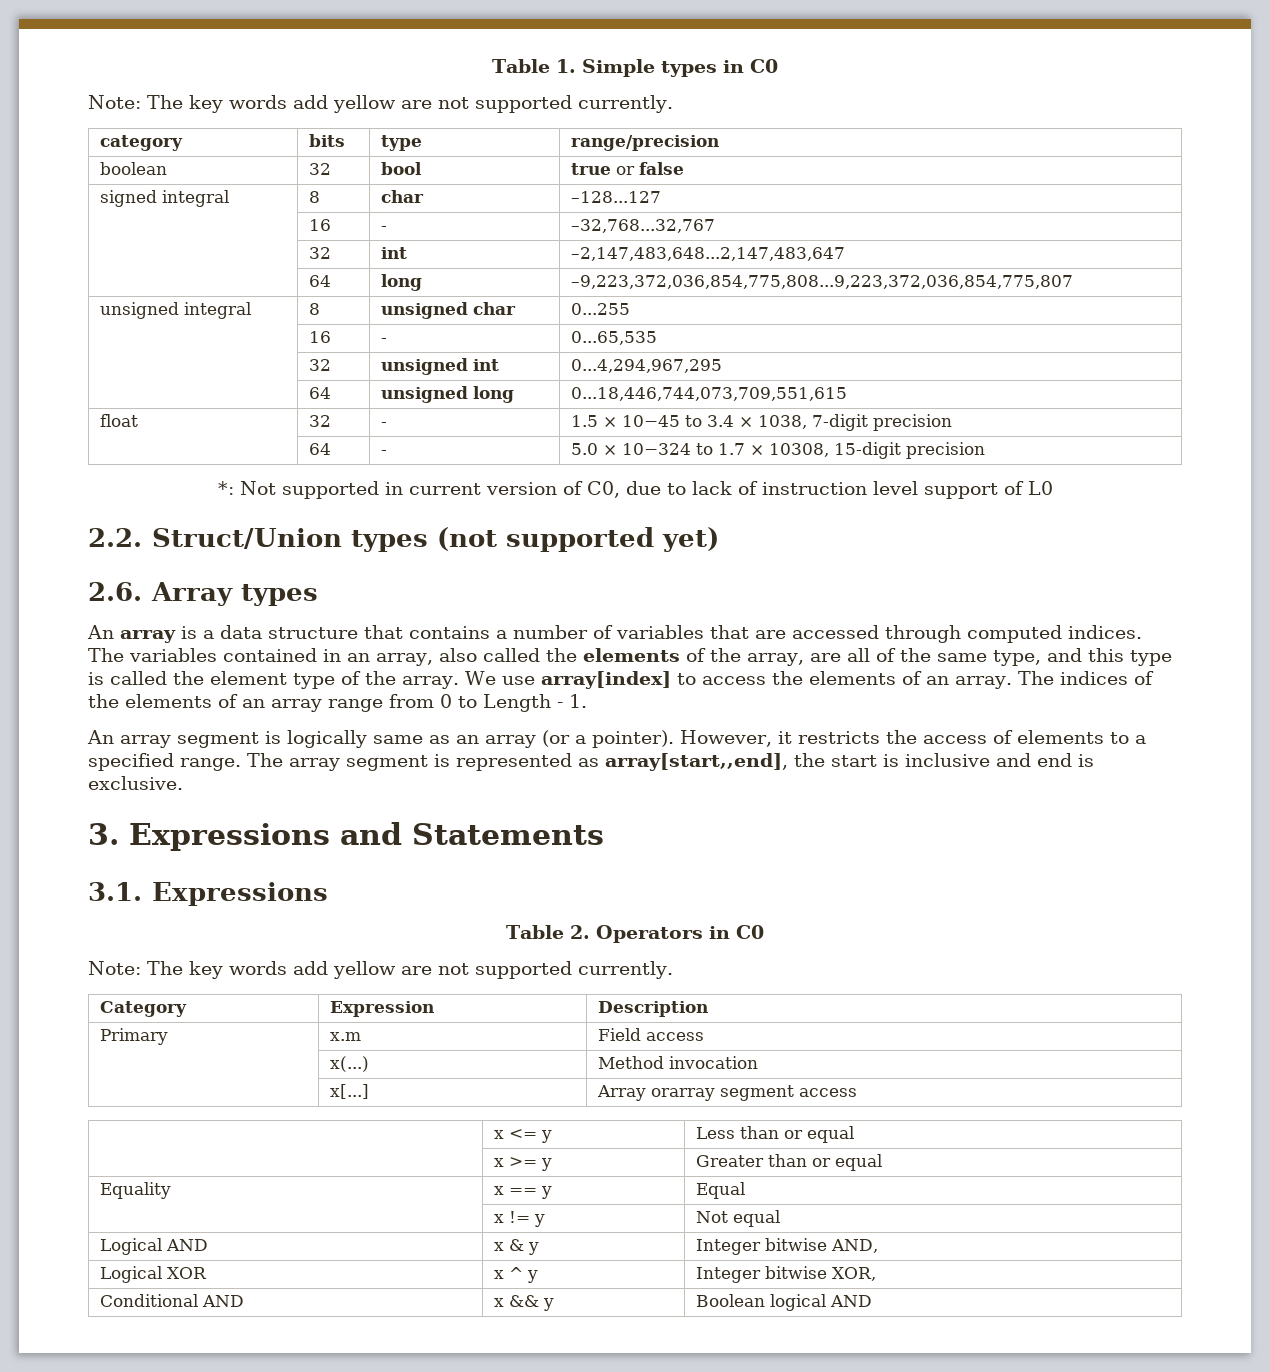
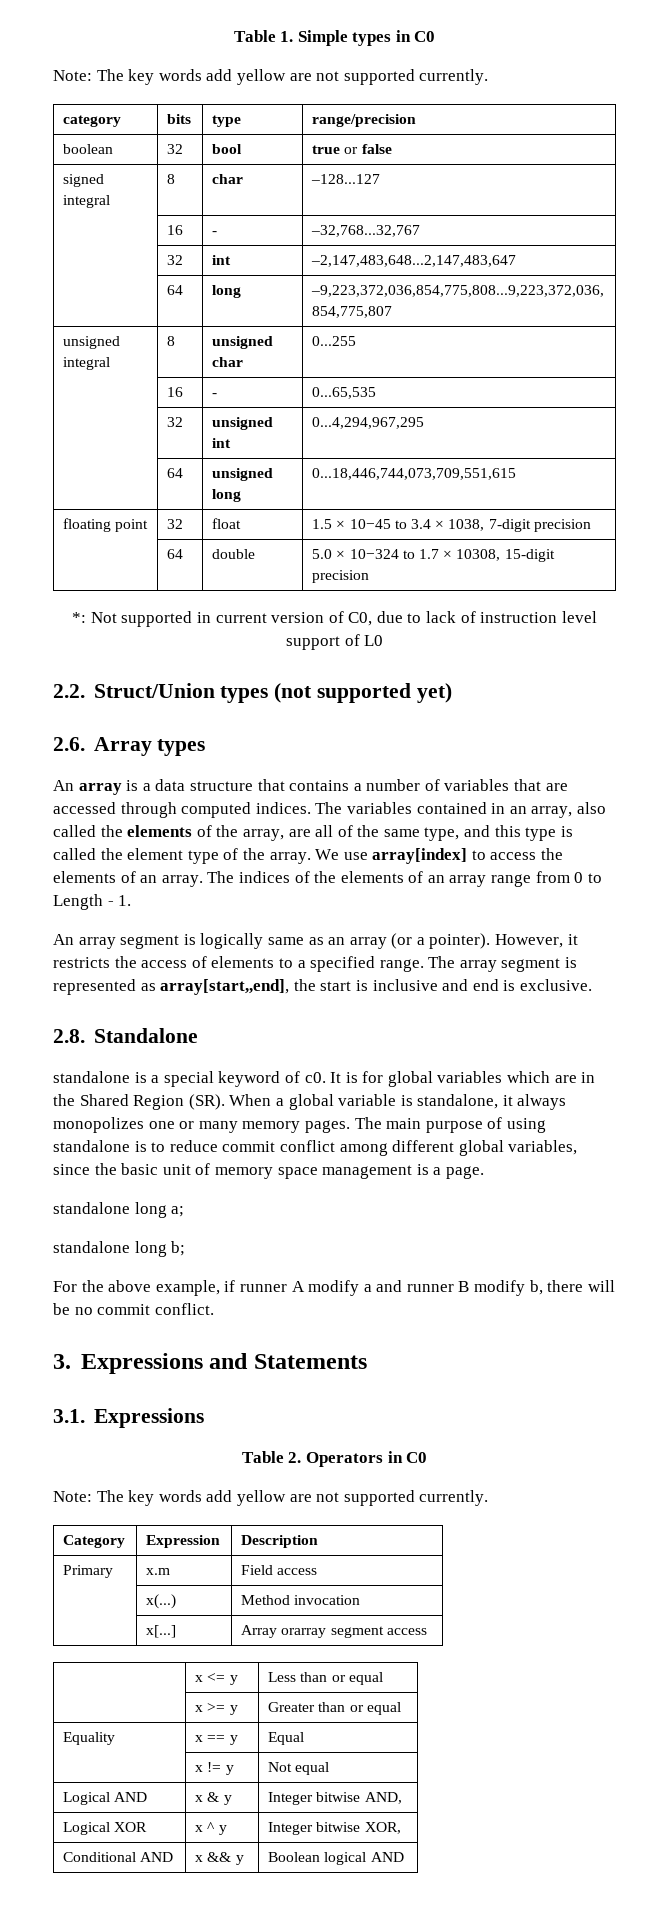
- float | 32 | - | 1.5 × 10−45 to 3.4 × 1038, 7-digit precision
+ floating point | 32 | float | 1.5 × 10−45 to 3.4 × 1038, 7-digit precision
- | 64 | - | 5.0 × 10−324 to 1.7 × 10308, 15-digit precision
+ | 64 | double | 5.0 × 10−324 to 1.7 × 10308, 15-digit precision
+ 2.8. Standalone
+ standalone is a special keyword of c0. It is for global variables which are in the Shared Region (SR). When a global variable is standalone, it always monopolizes one or many memory pages. The main purpose of using standalone is to reduce commit conflict among different global variables, since the basic unit of memory space management is a page.
+ standalone long a;
+ standalone long b;
+ For the above example, if runner A modify a and runner B modify b, there will be no commit conflict.

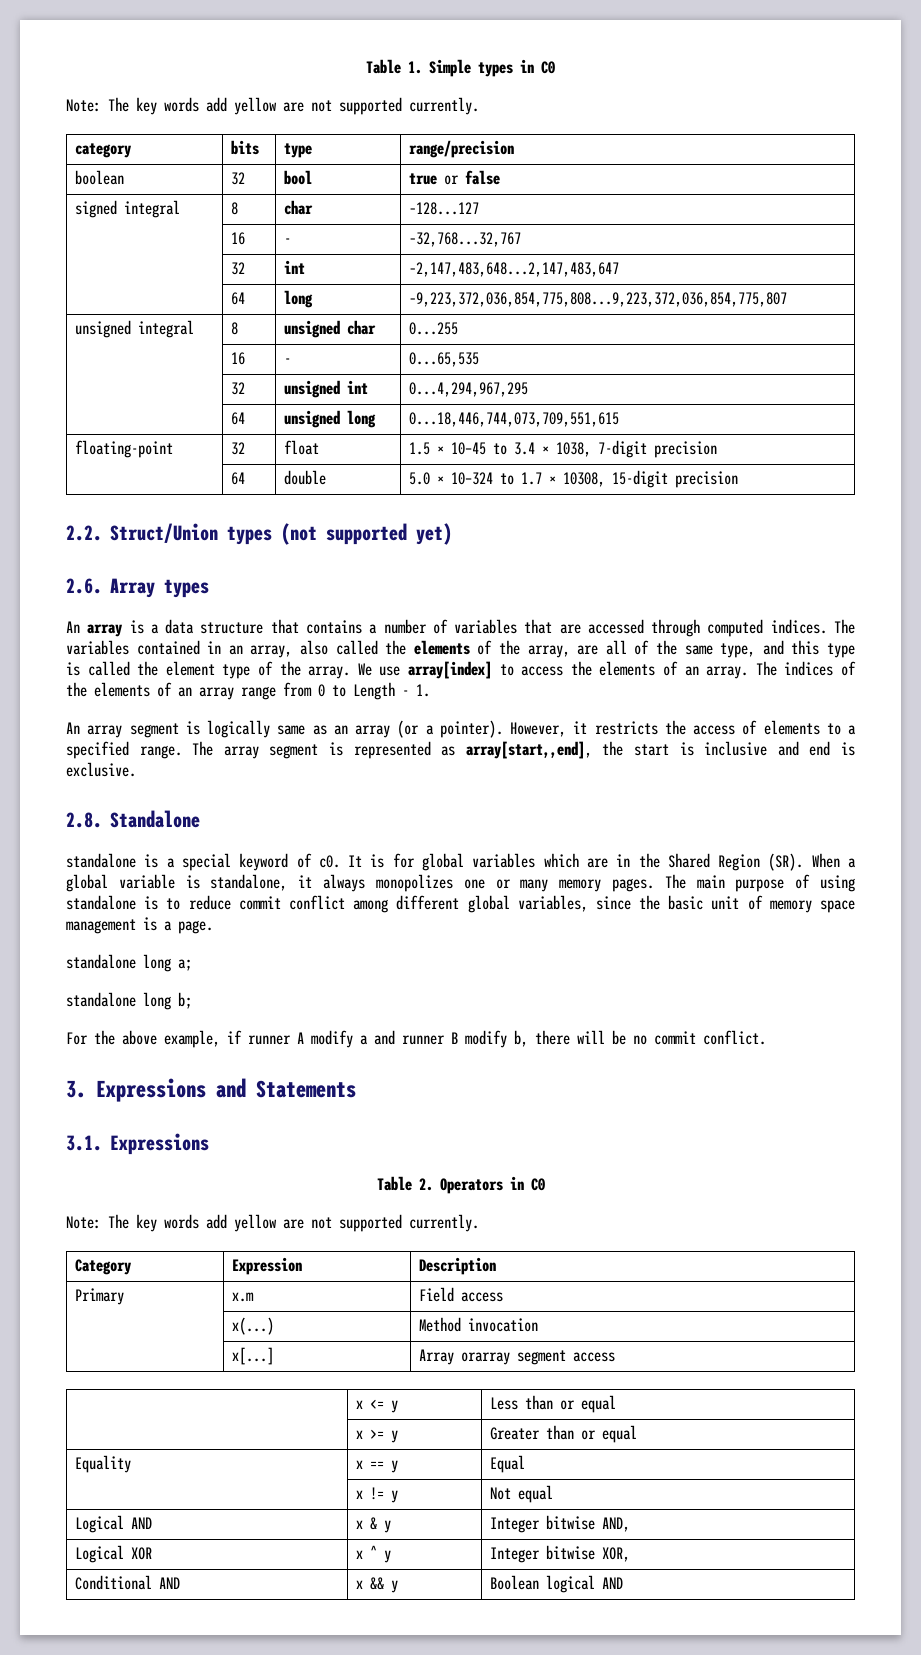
- floating point | 32 | float | 1.5 × 10−45 to 3.4 × 1038, 7-digit precision
+ floating-point | 32 | float | 1.5 × 10−45 to 3.4 × 1038, 7-digit precision
- *: Not supported in current version of C0, due to lack of instruction level support of L0

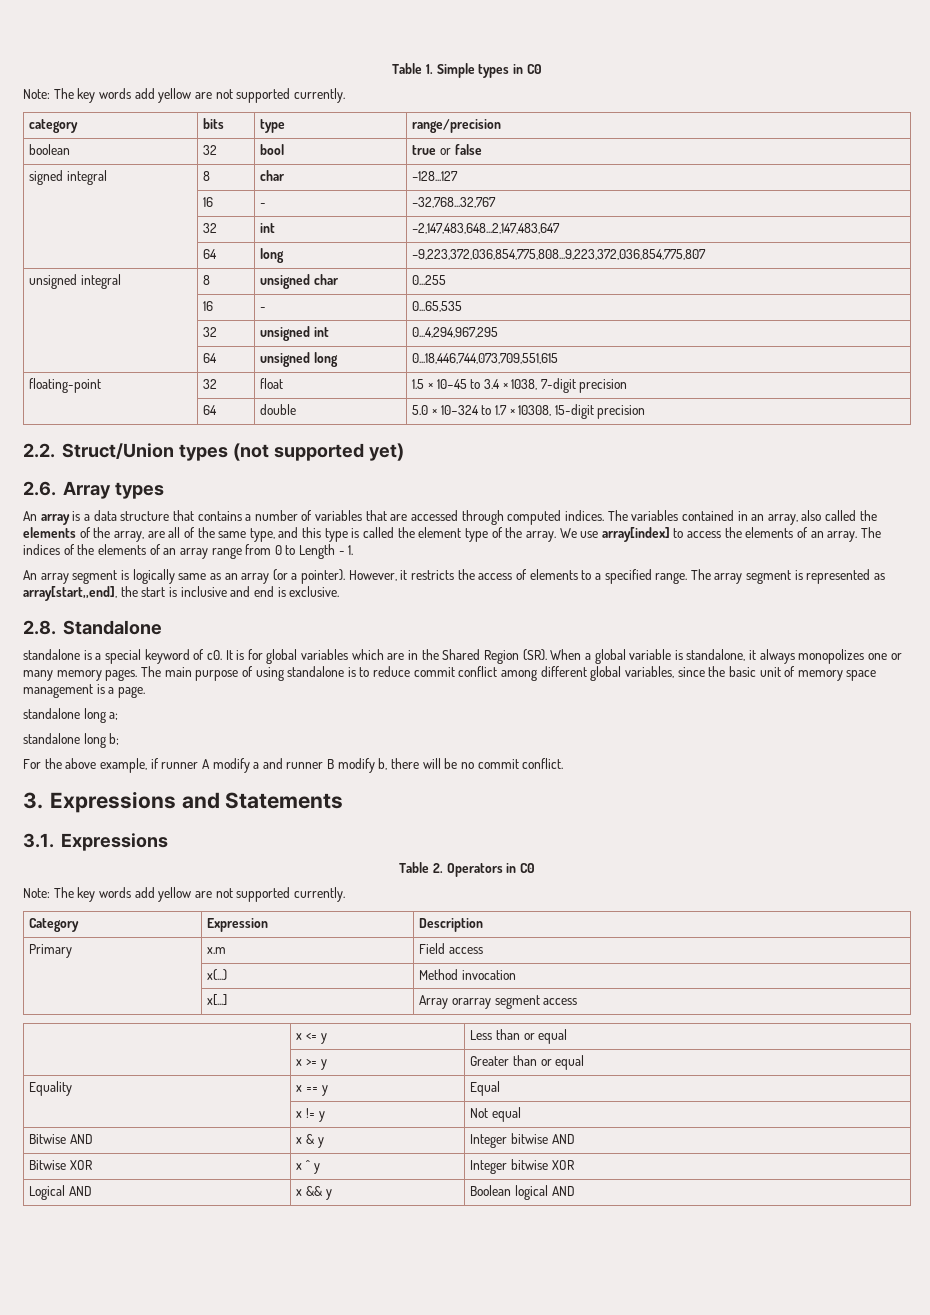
- Logical AND | x & y | Integer bitwise AND,
- Logical XOR | x ^ y | Integer bitwise XOR,
- Conditional AND | x && y | Boolean logical AND
+ Bitwise AND | x & y | Integer bitwise AND
+ Bitwise XOR | x ^ y | Integer bitwise XOR
+ Logical AND | x && y | Boolean logical AND

